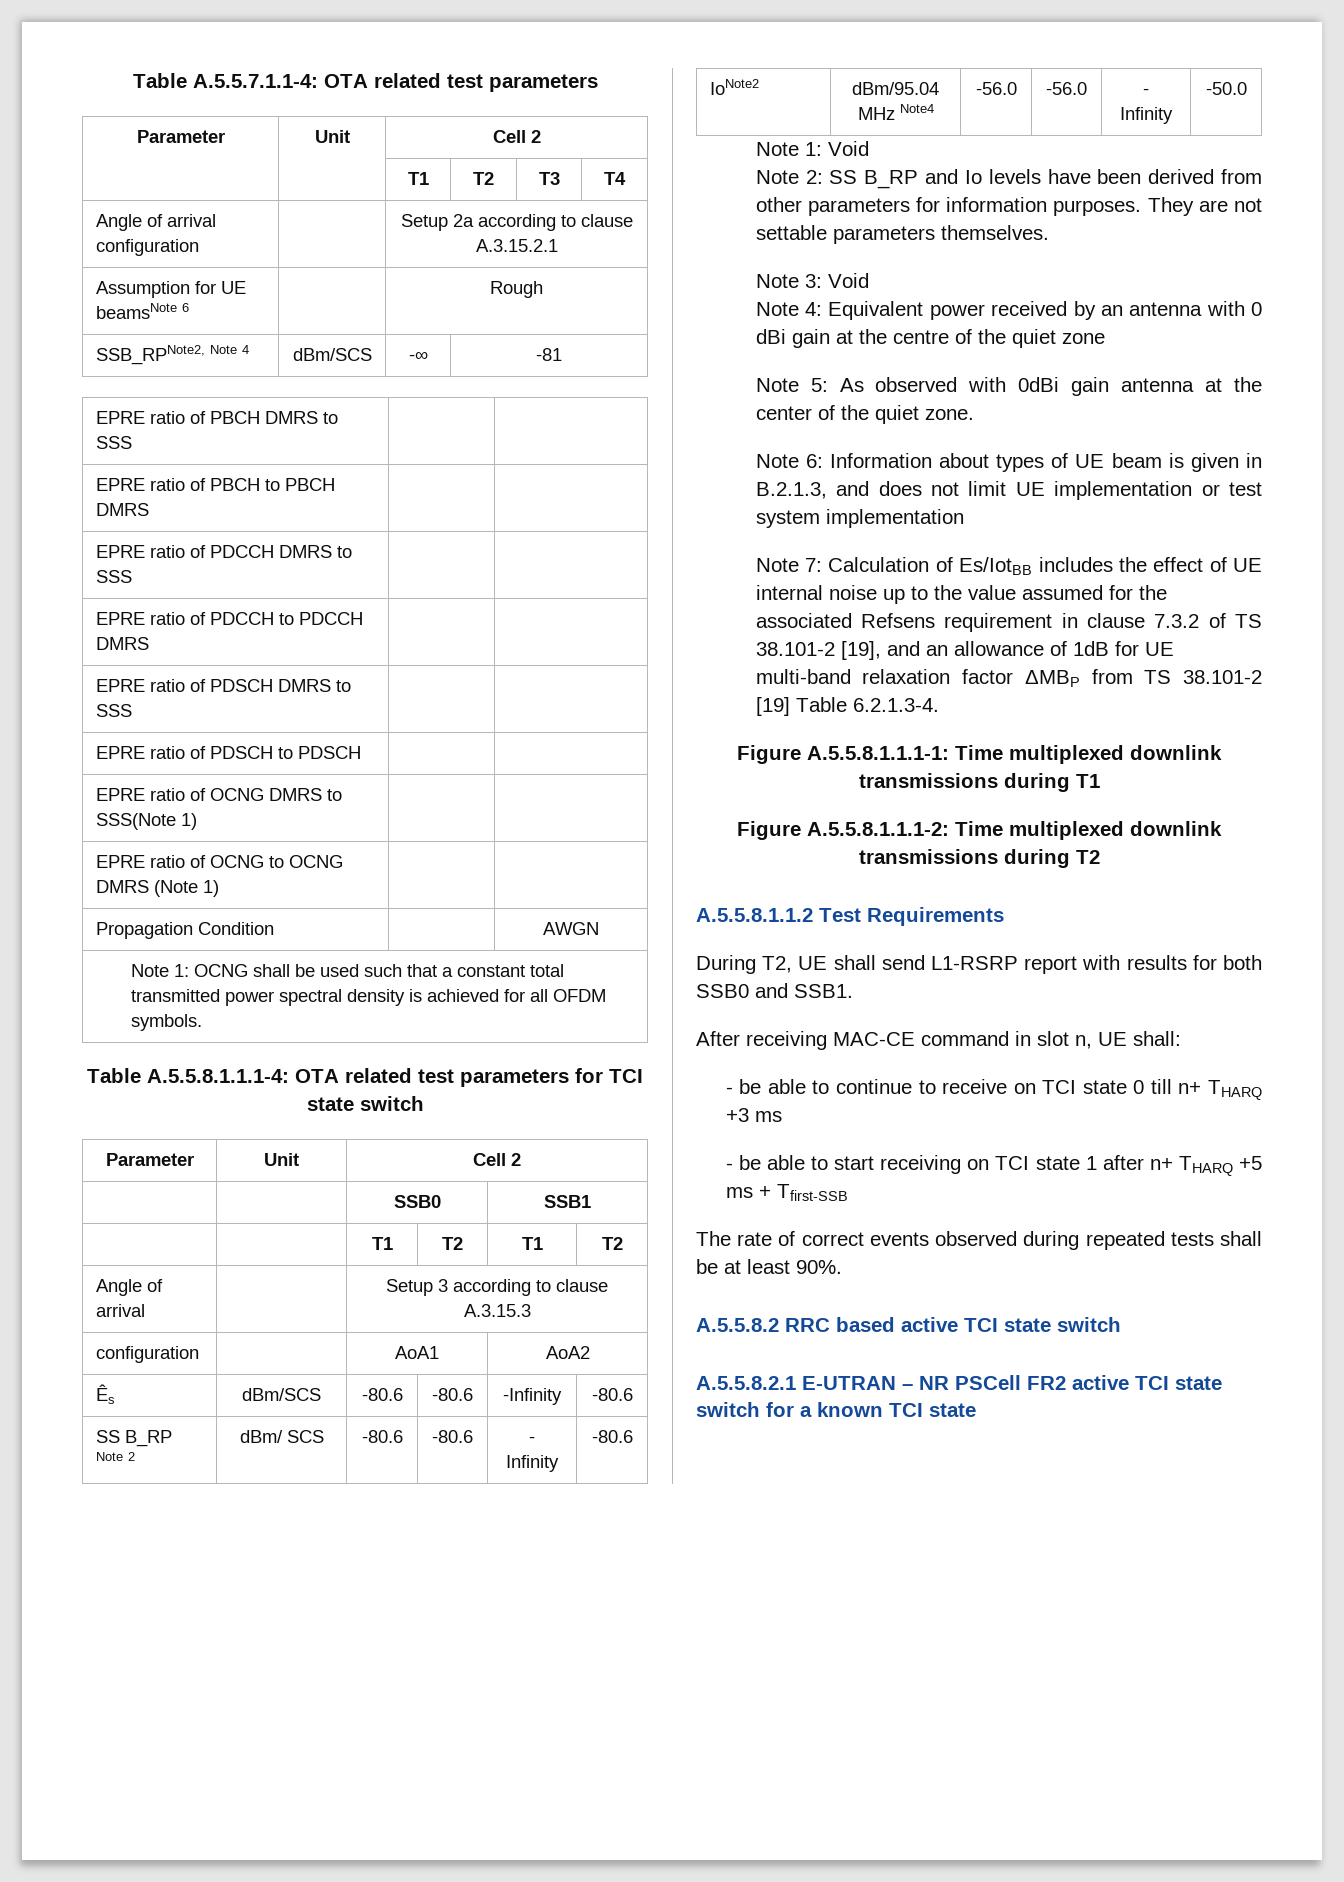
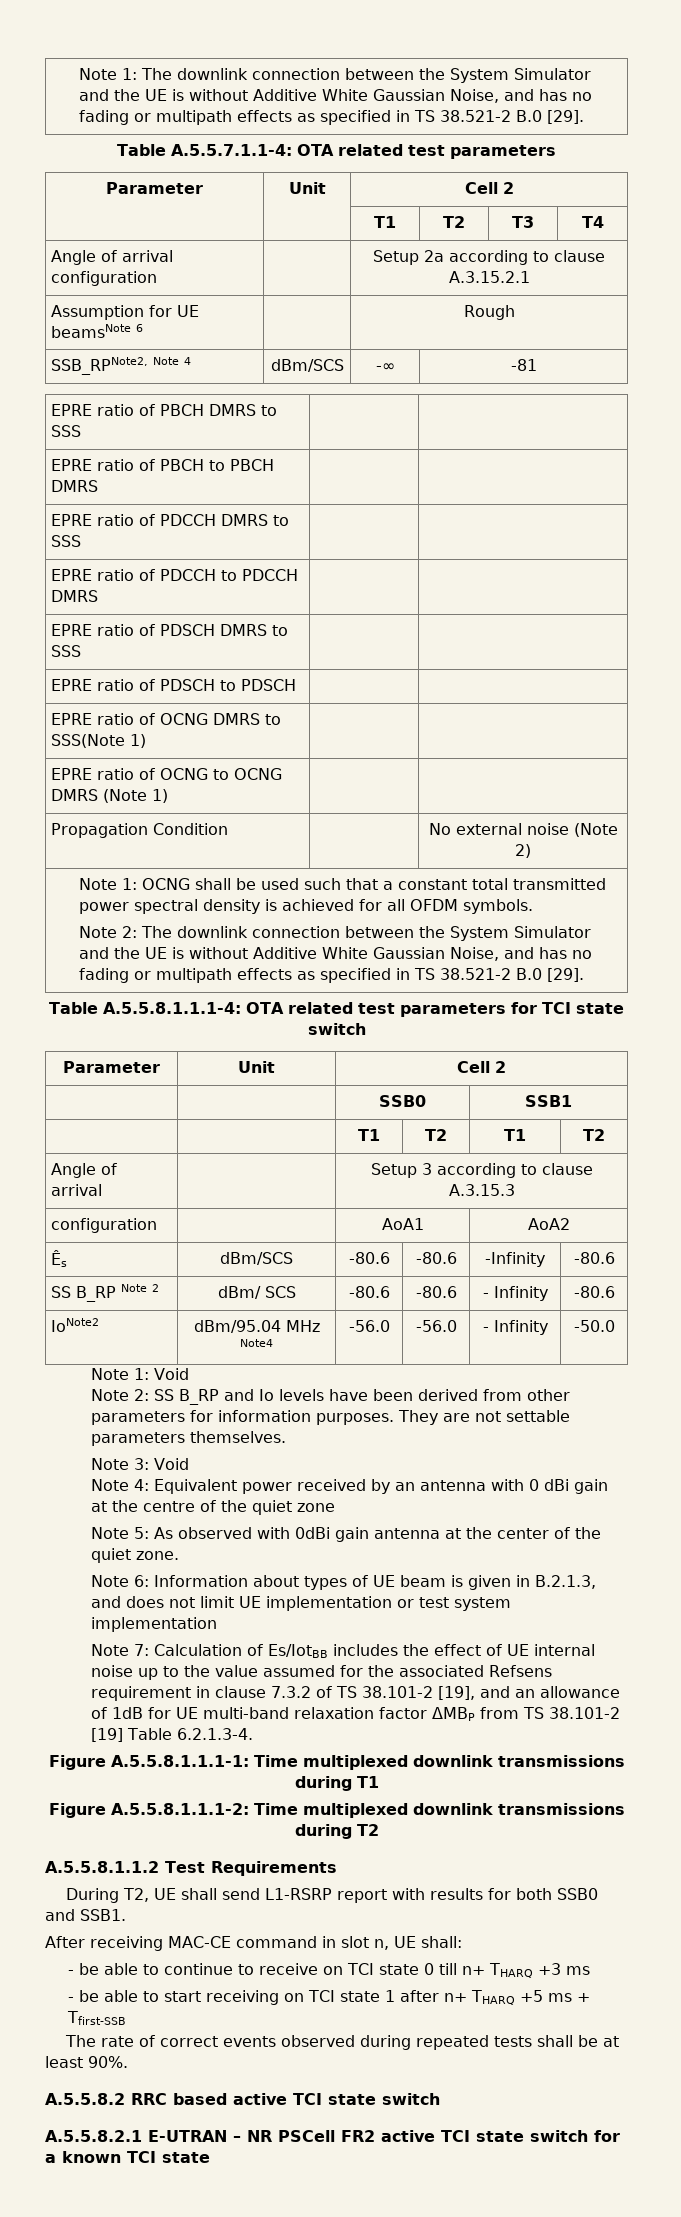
+ Note 1: The downlink connection between the System Simulator and the UE is without Additive White Gaussian Noise, and has no fading or multipath effects as specified in TS 38.521-2 B.0 [29].
- Propagation Condition | | AWGN
+ Propagation Condition | | No external noise (Note 2)
+ Note 2: The downlink connection between the System Simulator and the UE is without Additive White Gaussian Noise, and has no fading or multipath effects as specified in TS 38.521-2 B.0 [29].

